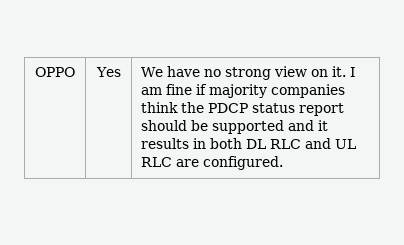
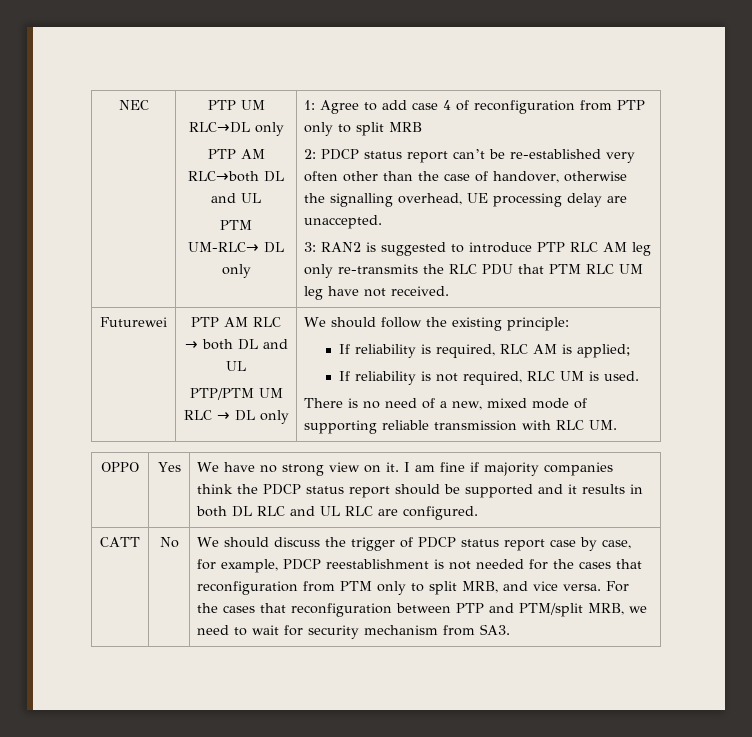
+ NEC | PTP UM RLC→DL only
+ PTP AM RLC→both DL and UL
+ PTM UM-RLC→ DL only | 1: Agree to add case 4 of reconfiguration from PTP only to split MRB
+ 2: PDCP status report can’t be re-established very often other than the case of handover, otherwise the signalling overhead, UE processing delay are unaccepted.
+ 3: RAN2 is suggested to introduce PTP RLC AM leg only re-transmits the RLC PDU that PTM RLC UM leg have not received.
+ Futurewei | PTP AM RLC → both DL and UL
+ PTP/PTM UM RLC → DL only | We should follow the existing principle:
+ If reliability is required, RLC AM is applied;
+ If reliability is not required, RLC UM is used.
+ There is no need of a new, mixed mode of supporting reliable transmission with RLC UM.
+ CATT | No | We should discuss the trigger of PDCP status report case by case, for example, PDCP reestablishment is not needed for the cases that reconfiguration from PTM only to split MRB, and vice versa. For the cases that reconfiguration between PTP and PTM/split MRB, we need to wait for security mechanism from SA3.

